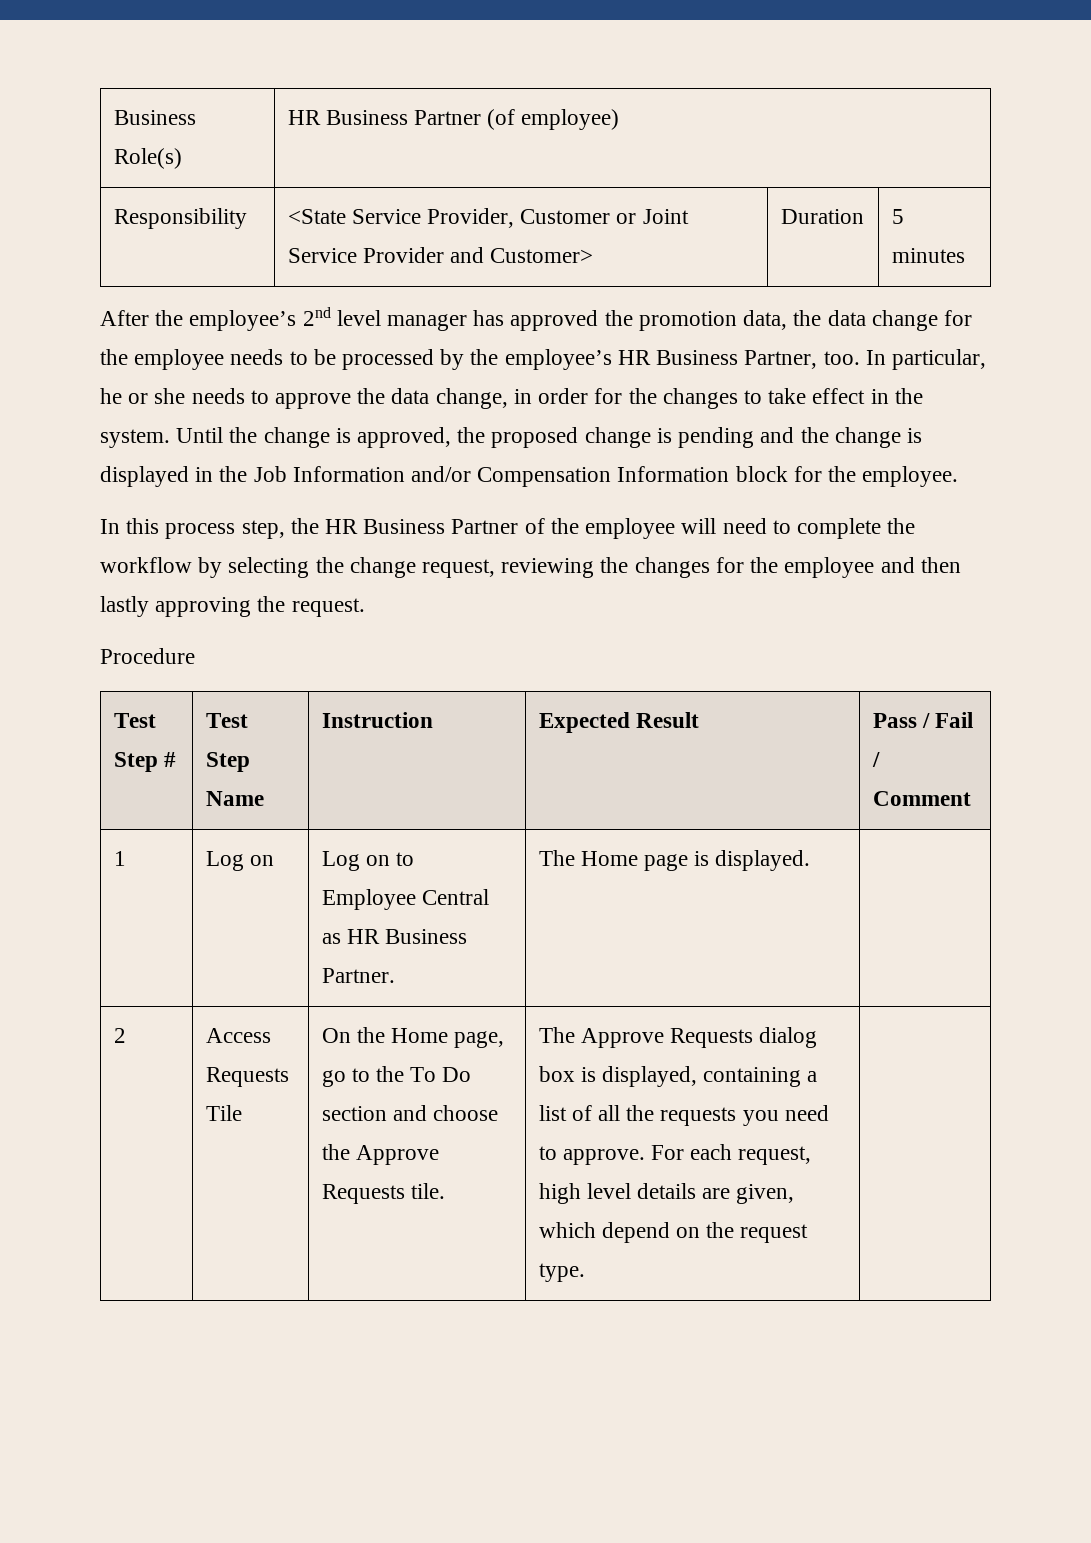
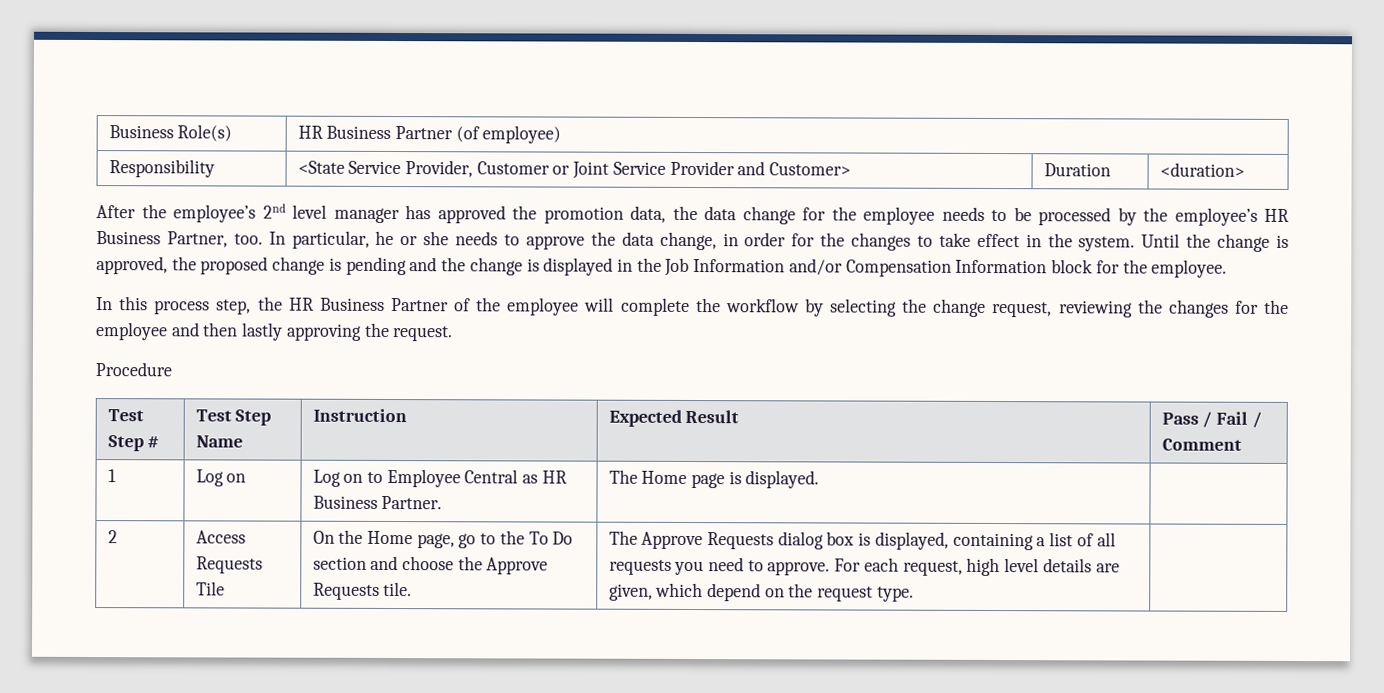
- Responsibility | <State Service Provider, Customer or Joint Service Provider and Customer> | Duration | 5 minutes
+ Responsibility | <State Service Provider, Customer or Joint Service Provider and Customer> | Duration | <duration>
- In this process step, the HR Business Partner of the employee will need to complete the workflow by selecting the change request, reviewing the changes for the employee and then lastly approving the request.
+ In this process step, the HR Business Partner of the employee will complete the workflow by selecting the change request, reviewing the changes for the employee and then lastly approving the request.
- The Approve Requests dialog box is displayed, containing a list of all the requests you need to approve.
+ The Approve Requests dialog box is displayed, containing a list of all requests you need to approve.

